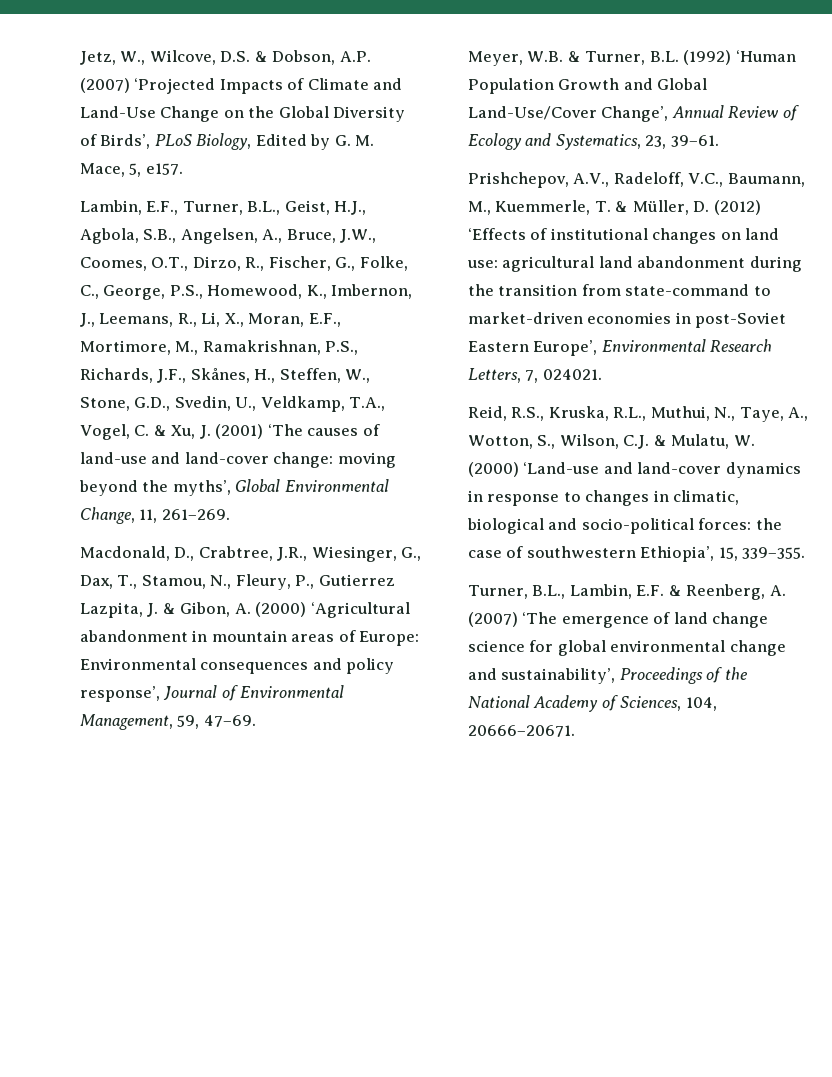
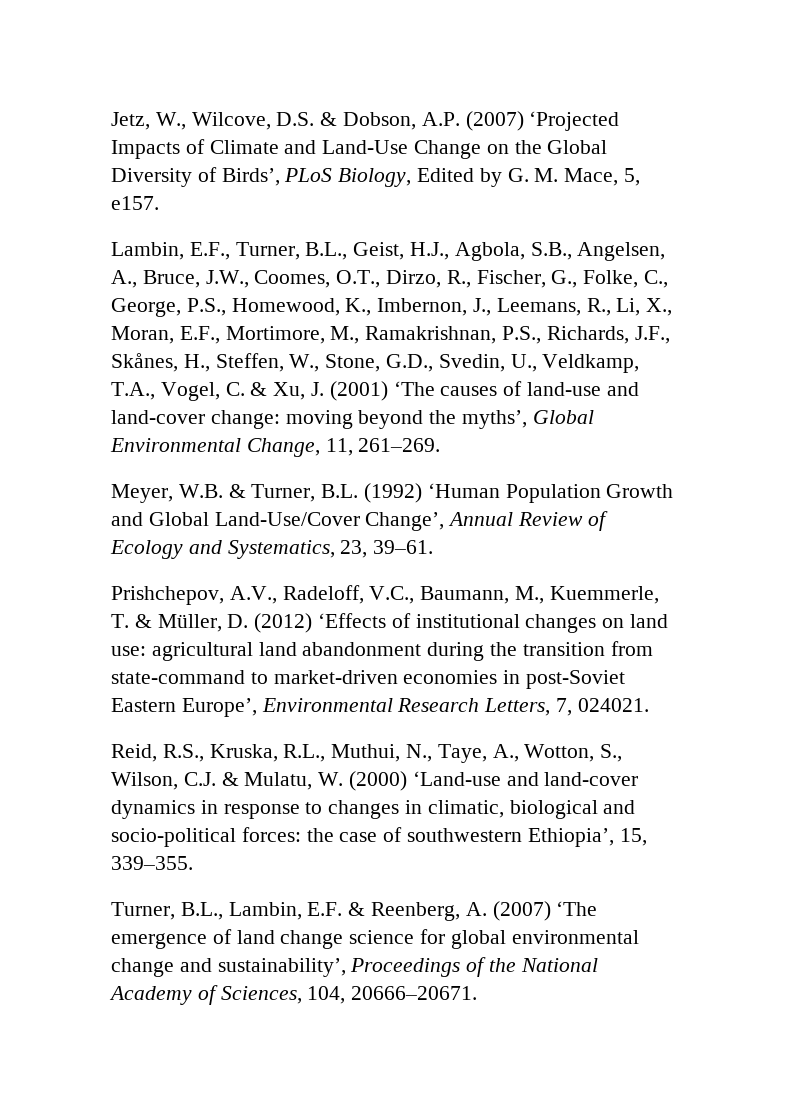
- Macdonald, D., Crabtree, J.R., Wiesinger, G., Dax, T., Stamou, N., Fleury, P., Gutierrez Lazpita, J. & Gibon, A. (2000) ‘Agricultural abandonment in mountain areas of Europe: Environmental consequences and policy response’, Journal of Environmental Management, 59, 47–69.

